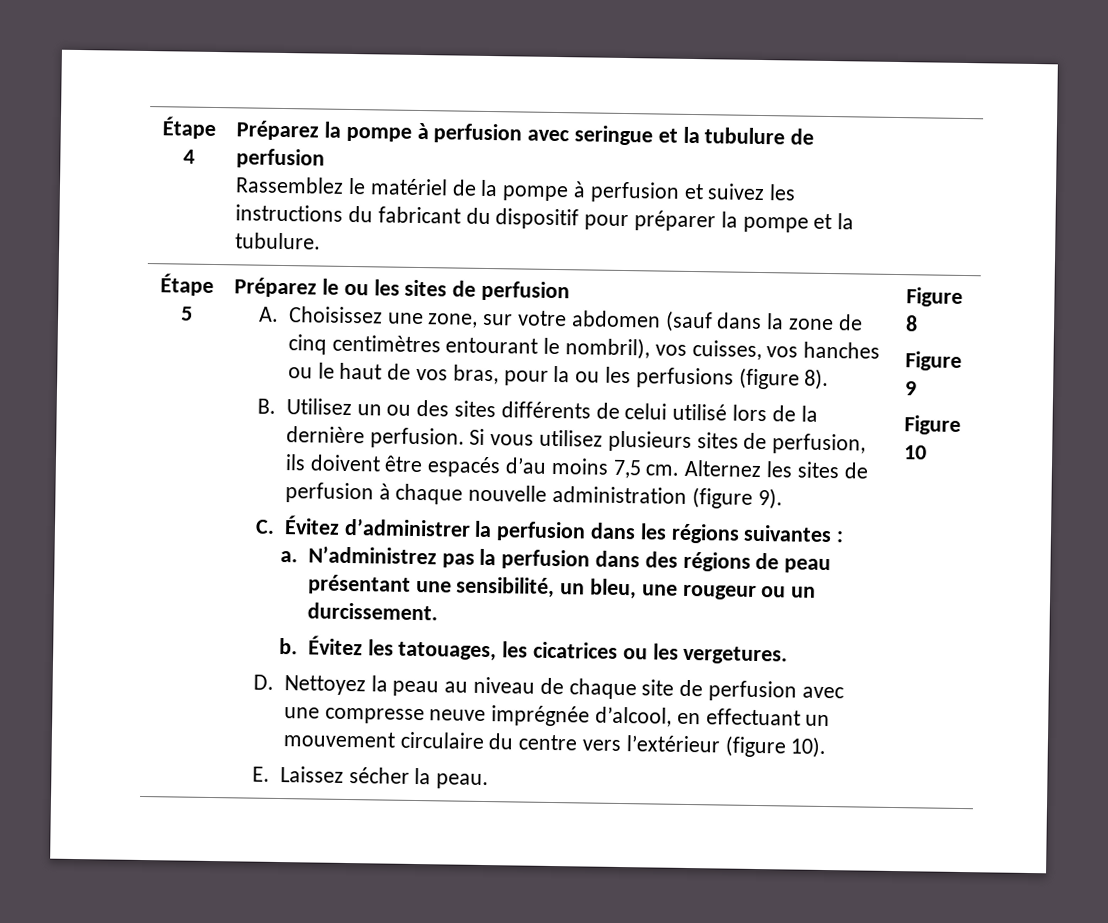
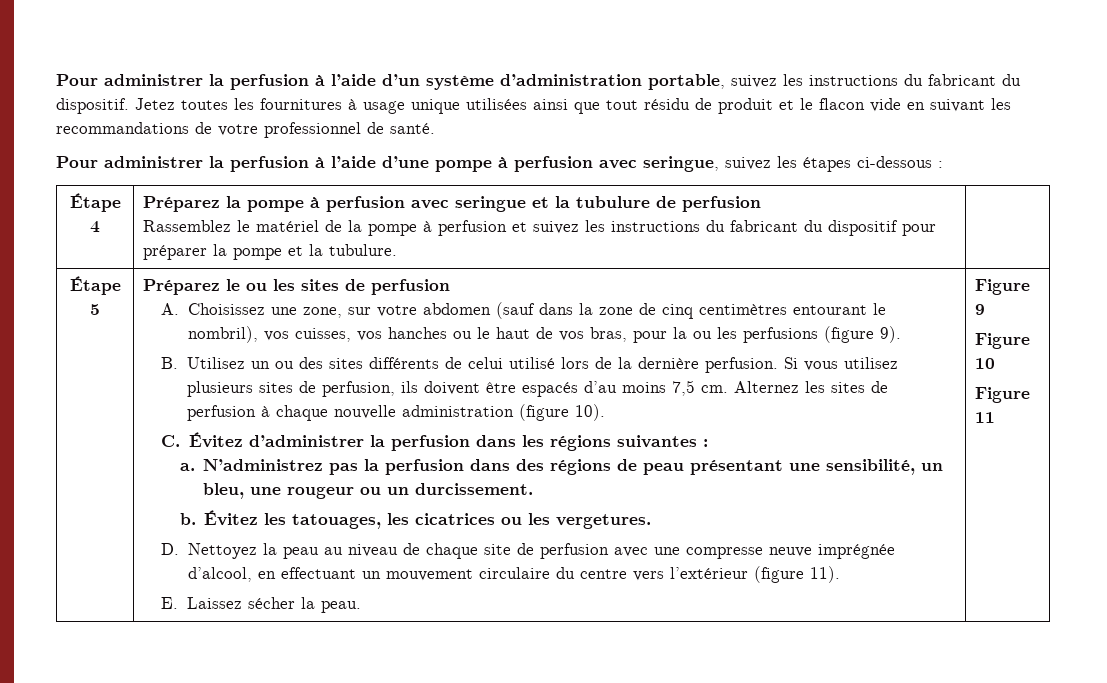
+ Pour administrer la perfusion à l’aide d’un système d’administration portable, suivez les instructions du fabricant du dispositif. Jetez toutes les fournitures à usage unique utilisées ainsi que tout résidu de produit et le flacon vide en suivant les recommandations de votre professionnel de santé.
+ Pour administrer la perfusion à l’aide d’une pompe à perfusion avec seringue, suivez les étapes ci-dessous :
- A. Choisissez une zone, sur votre abdomen (sauf dans la zone de cinq centimètres entourant le nombril), vos cuisses, vos hanches ou le haut de vos bras, pour la ou les perfusions (figure 8).
+ A. Choisissez une zone, sur votre abdomen (sauf dans la zone de cinq centimètres entourant le nombril), vos cuisses, vos hanches ou le haut de vos bras, pour la ou les perfusions (figure 9).
- Alternez les sites de perfusion à chaque nouvelle administration (figure 9).
+ Alternez les sites de perfusion à chaque nouvelle administration (figure 10).
- D. Nettoyez la peau au niveau de chaque site de perfusion avec une compresse neuve imprégnée d’alcool, en effectuant un mouvement circulaire du centre vers l’extérieur (figure 10).
+ D. Nettoyez la peau au niveau de chaque site de perfusion avec une compresse neuve imprégnée d’alcool, en effectuant un mouvement circulaire du centre vers l’extérieur (figure 11).
- Figure 8
+ Figure 11

